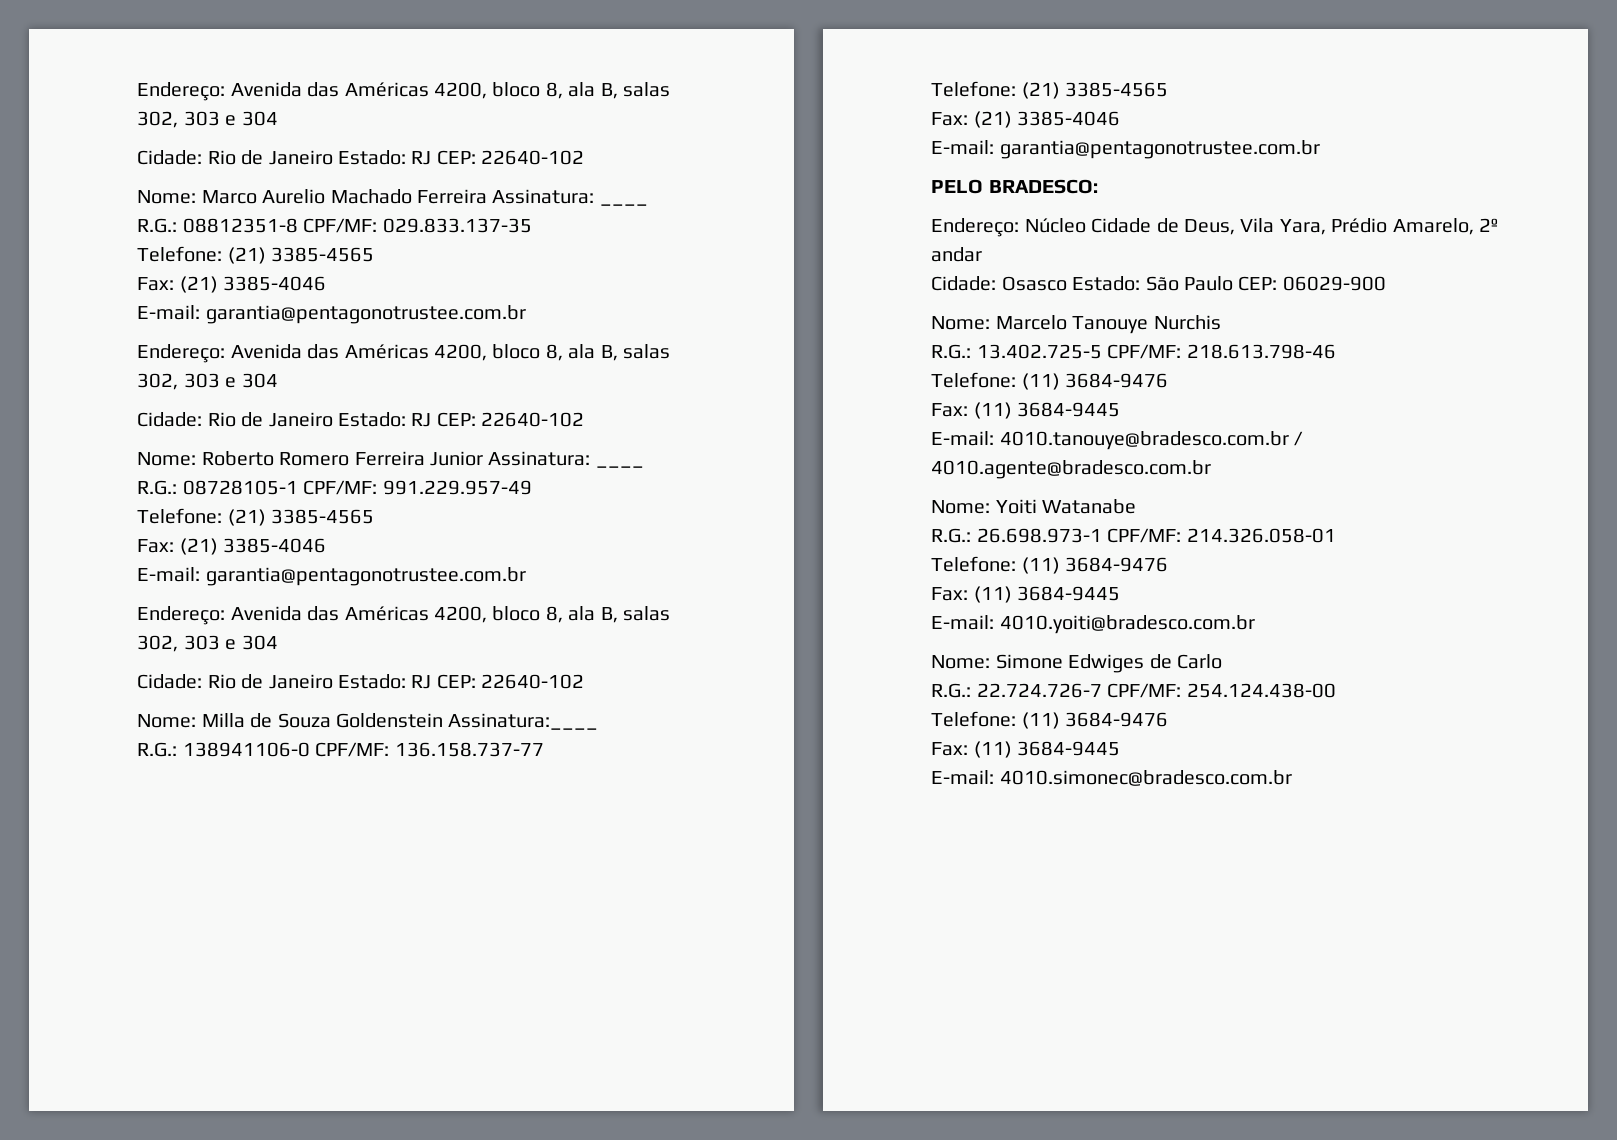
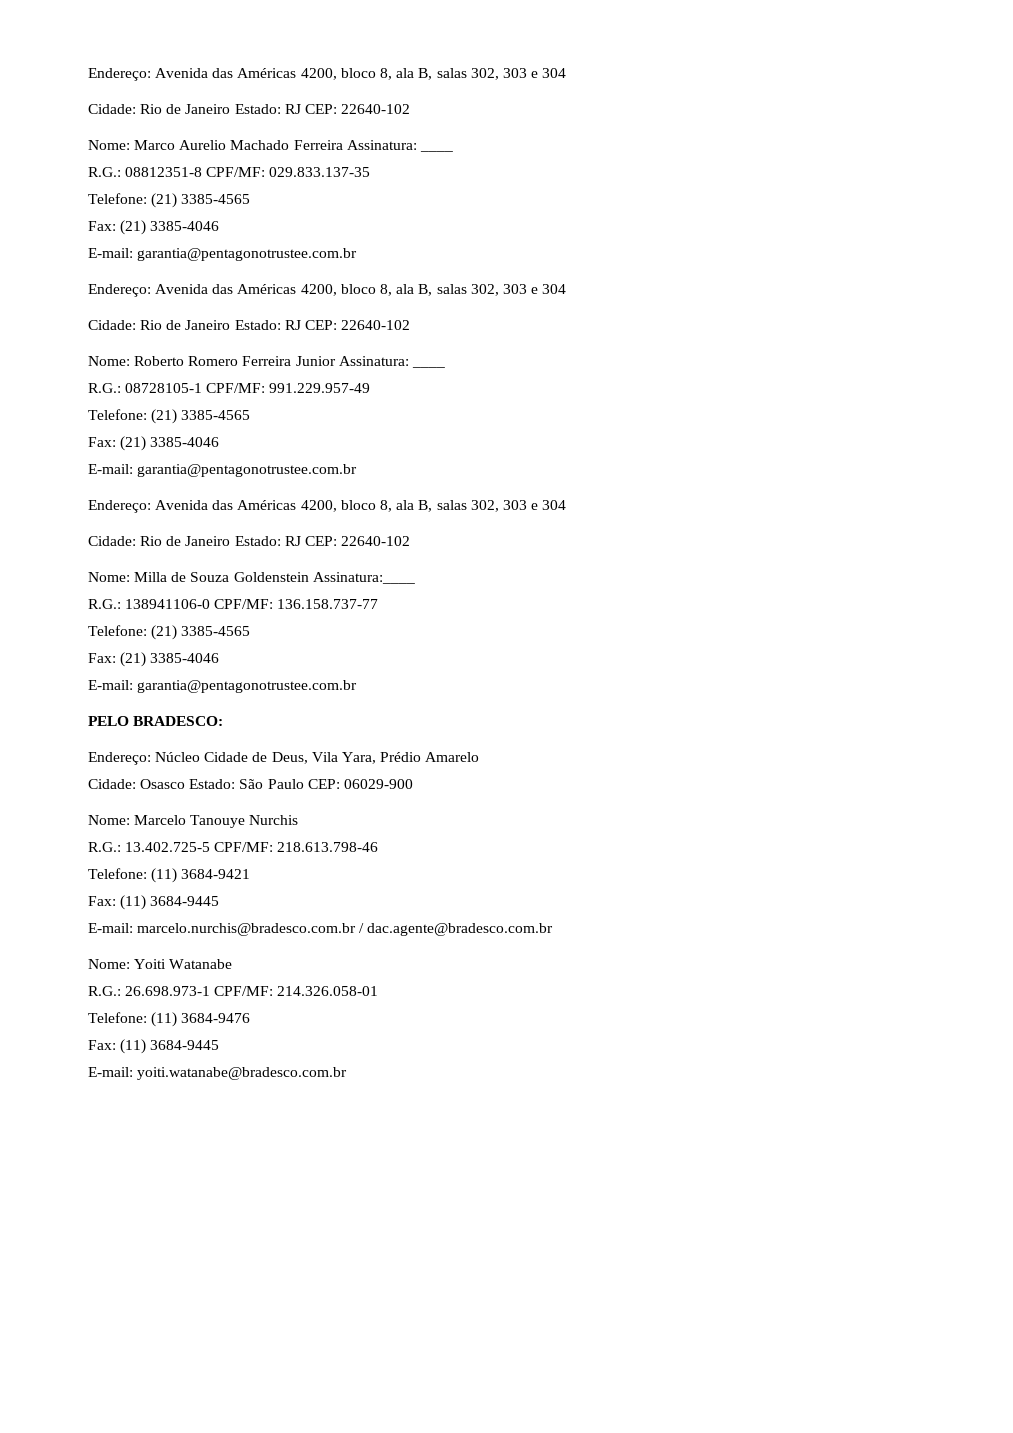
- Endereço: Núcleo Cidade de Deus, Vila Yara, Prédio Amarelo, 2º andar
+ Endereço: Núcleo Cidade de Deus, Vila Yara, Prédio Amarelo
  R.G.: 13.402.725-5 CPF/MF: 218.613.798-46
- Telefone: (11) 3684-9476
+ Telefone: (11) 3684-9421
  Fax: (11) 3684-9445
- E-mail: 4010.tanouye@bradesco.com.br / 4010.agente@bradesco.com.br
+ E-mail: marcelo.nurchis@bradesco.com.br / dac.agente@bradesco.com.br
- E-mail: 4010.yoiti@bradesco.com.br
- Nome: Simone Edwiges de Carlo
- R.G.: 22.724.726-7 CPF/MF: 254.124.438-00
- Telefone: (11) 3684-9476
- Fax: (11) 3684-9445
- E-mail: 4010.simonec@bradesco.com.br
+ E-mail: yoiti.watanabe@bradesco.com.br

